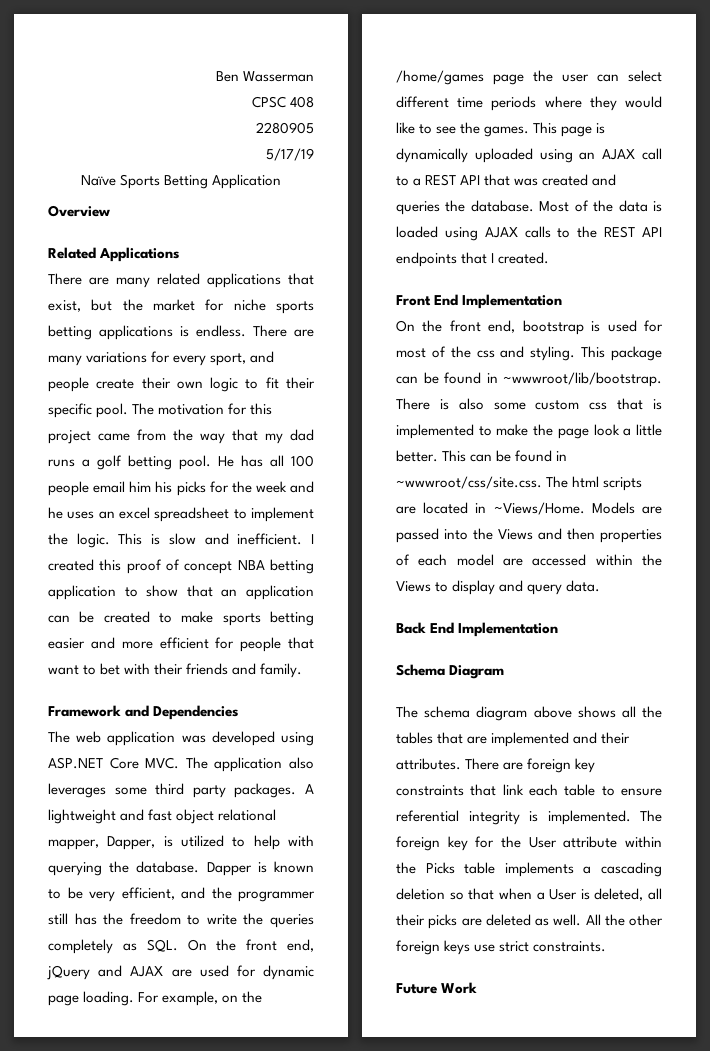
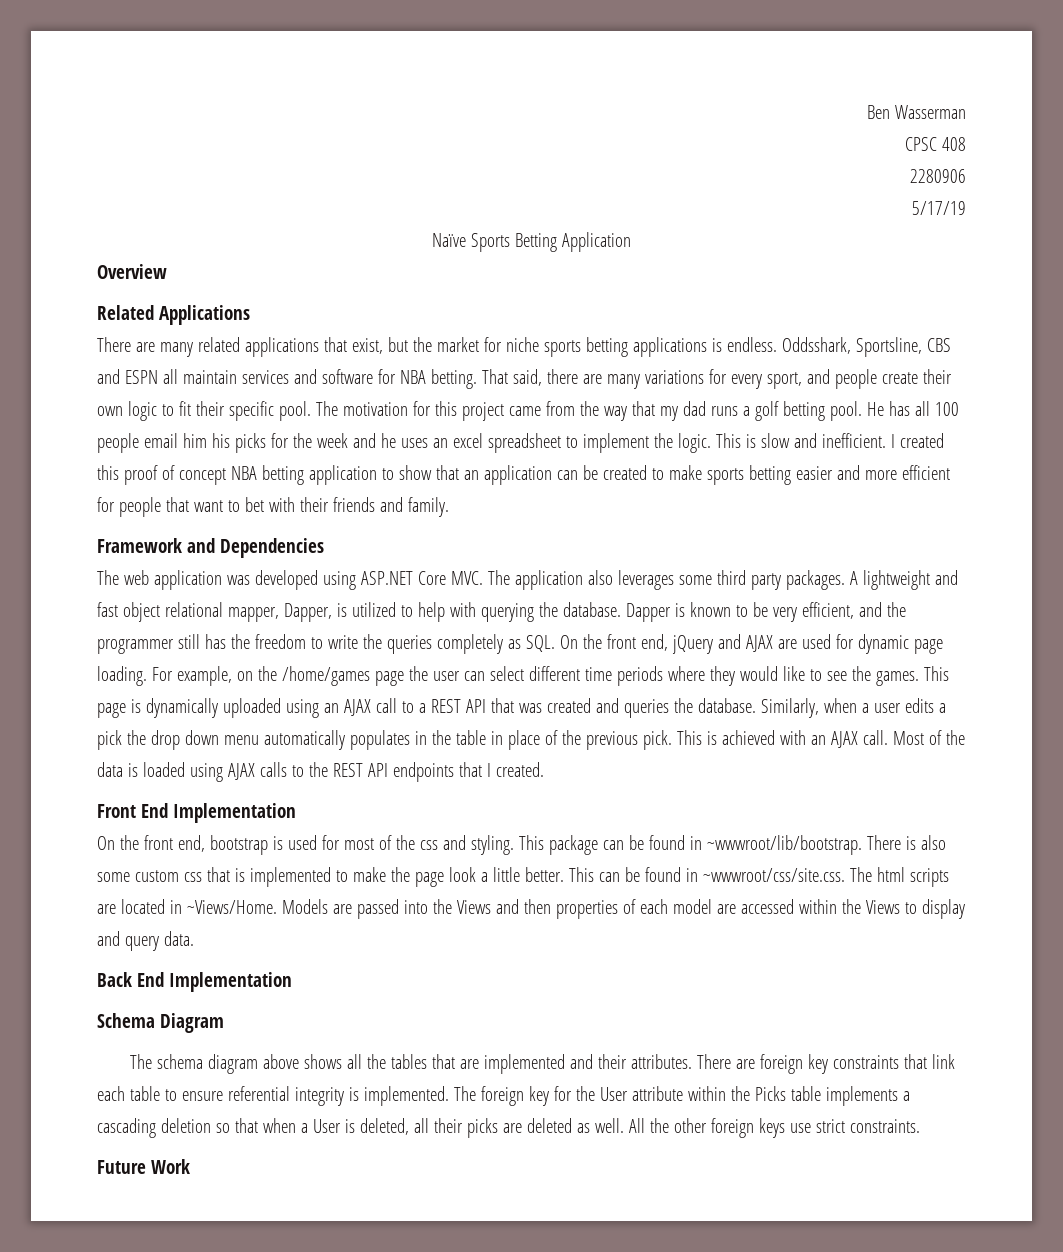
- 2280905
+ 2280906
- There are many variations for every sport, and people create their own logic to fit their specific pool.
+ Oddsshark, Sportsline, CBS and ESPN all maintain services and software for NBA betting. That said, there are many variations for every sport, and people create their own logic to fit their specific pool.
+ Similarly, when a user edits a pick the drop down menu automatically populates in the table in place of the previous pick. This is achieved with an AJAX call.

